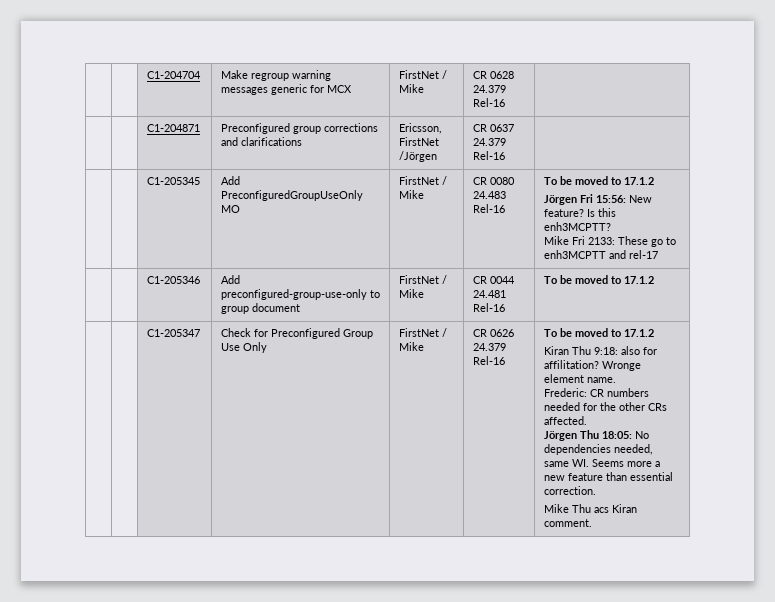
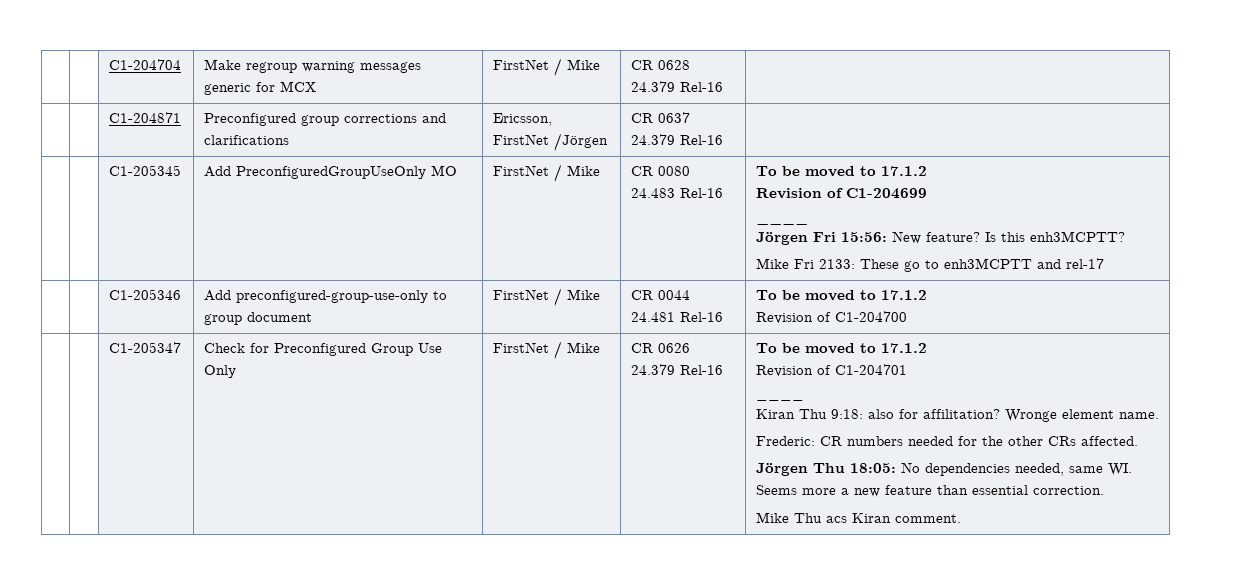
  | | C1-205345 | Add PreconfiguredGroupUseOnly MO | FirstNet / Mike | CR 0080 24.483 Rel-16 | To be moved to 17.1.2
+ Revision of C1-204699
+ ____
  | | C1-205346 | Add preconfigured-group-use-only to group document | FirstNet / Mike | CR 0044 24.481 Rel-16 | To be moved to 17.1.2
+ Revision of C1-204700
+ Revision of C1-204701
+ ____

